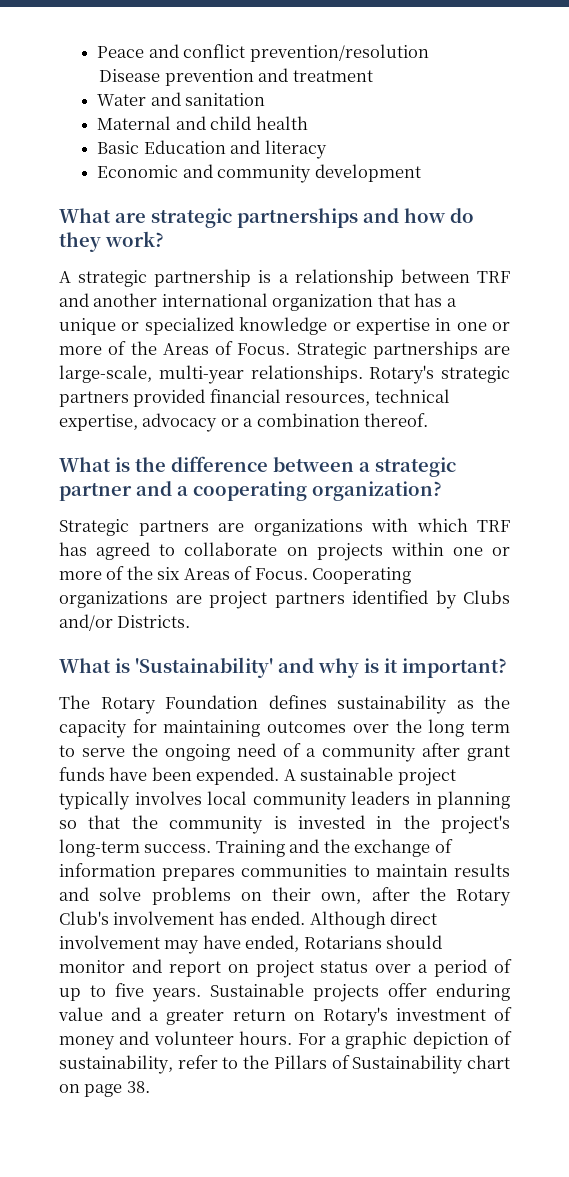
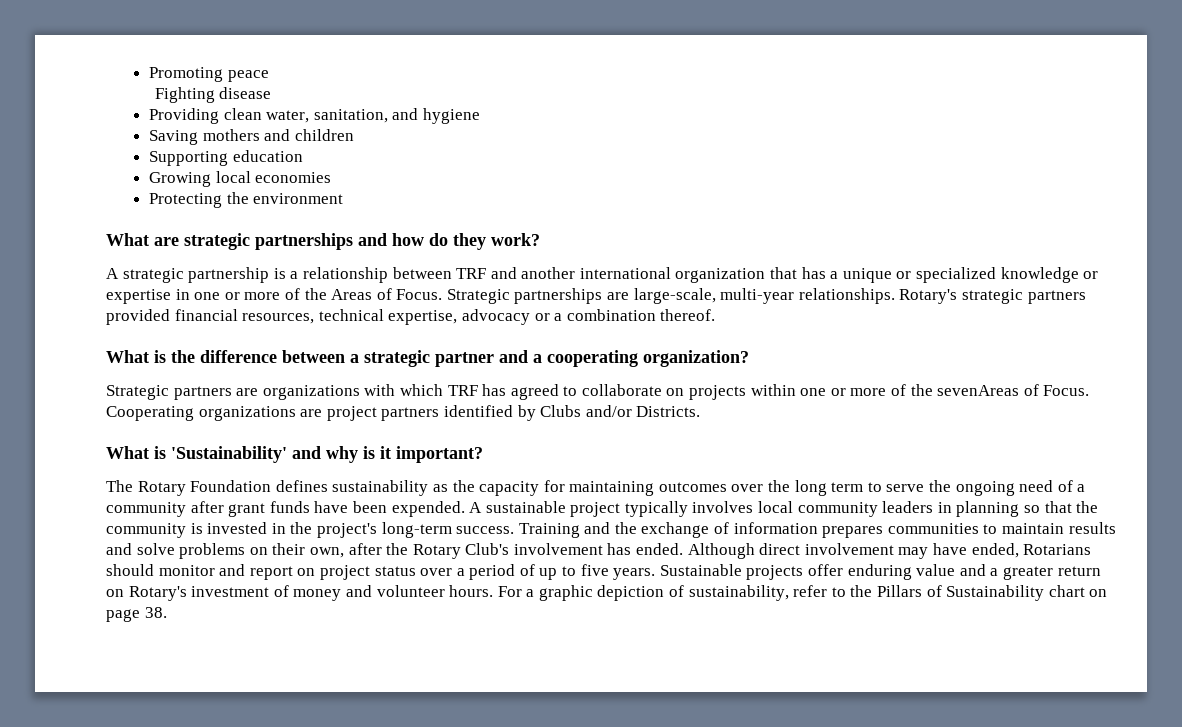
- Peace and conflict prevention/resolution
- Disease prevention and treatment
- Water and sanitation
- Maternal and child health
- Basic Education and literacy
- Economic and community development
+ Promoting peace
+ Fighting disease
+ Providing clean water, sanitation, and hygiene
+ Saving mothers and children
+ Supporting education
+ Growing local economies
+ Protecting the environment
- Strategic partners are organizations with which TRF has agreed to collaborate on projects within one or more of the six Areas of Focus.
+ Strategic partners are organizations with which TRF has agreed to collaborate on projects within one or more of the sevenAreas of Focus.

